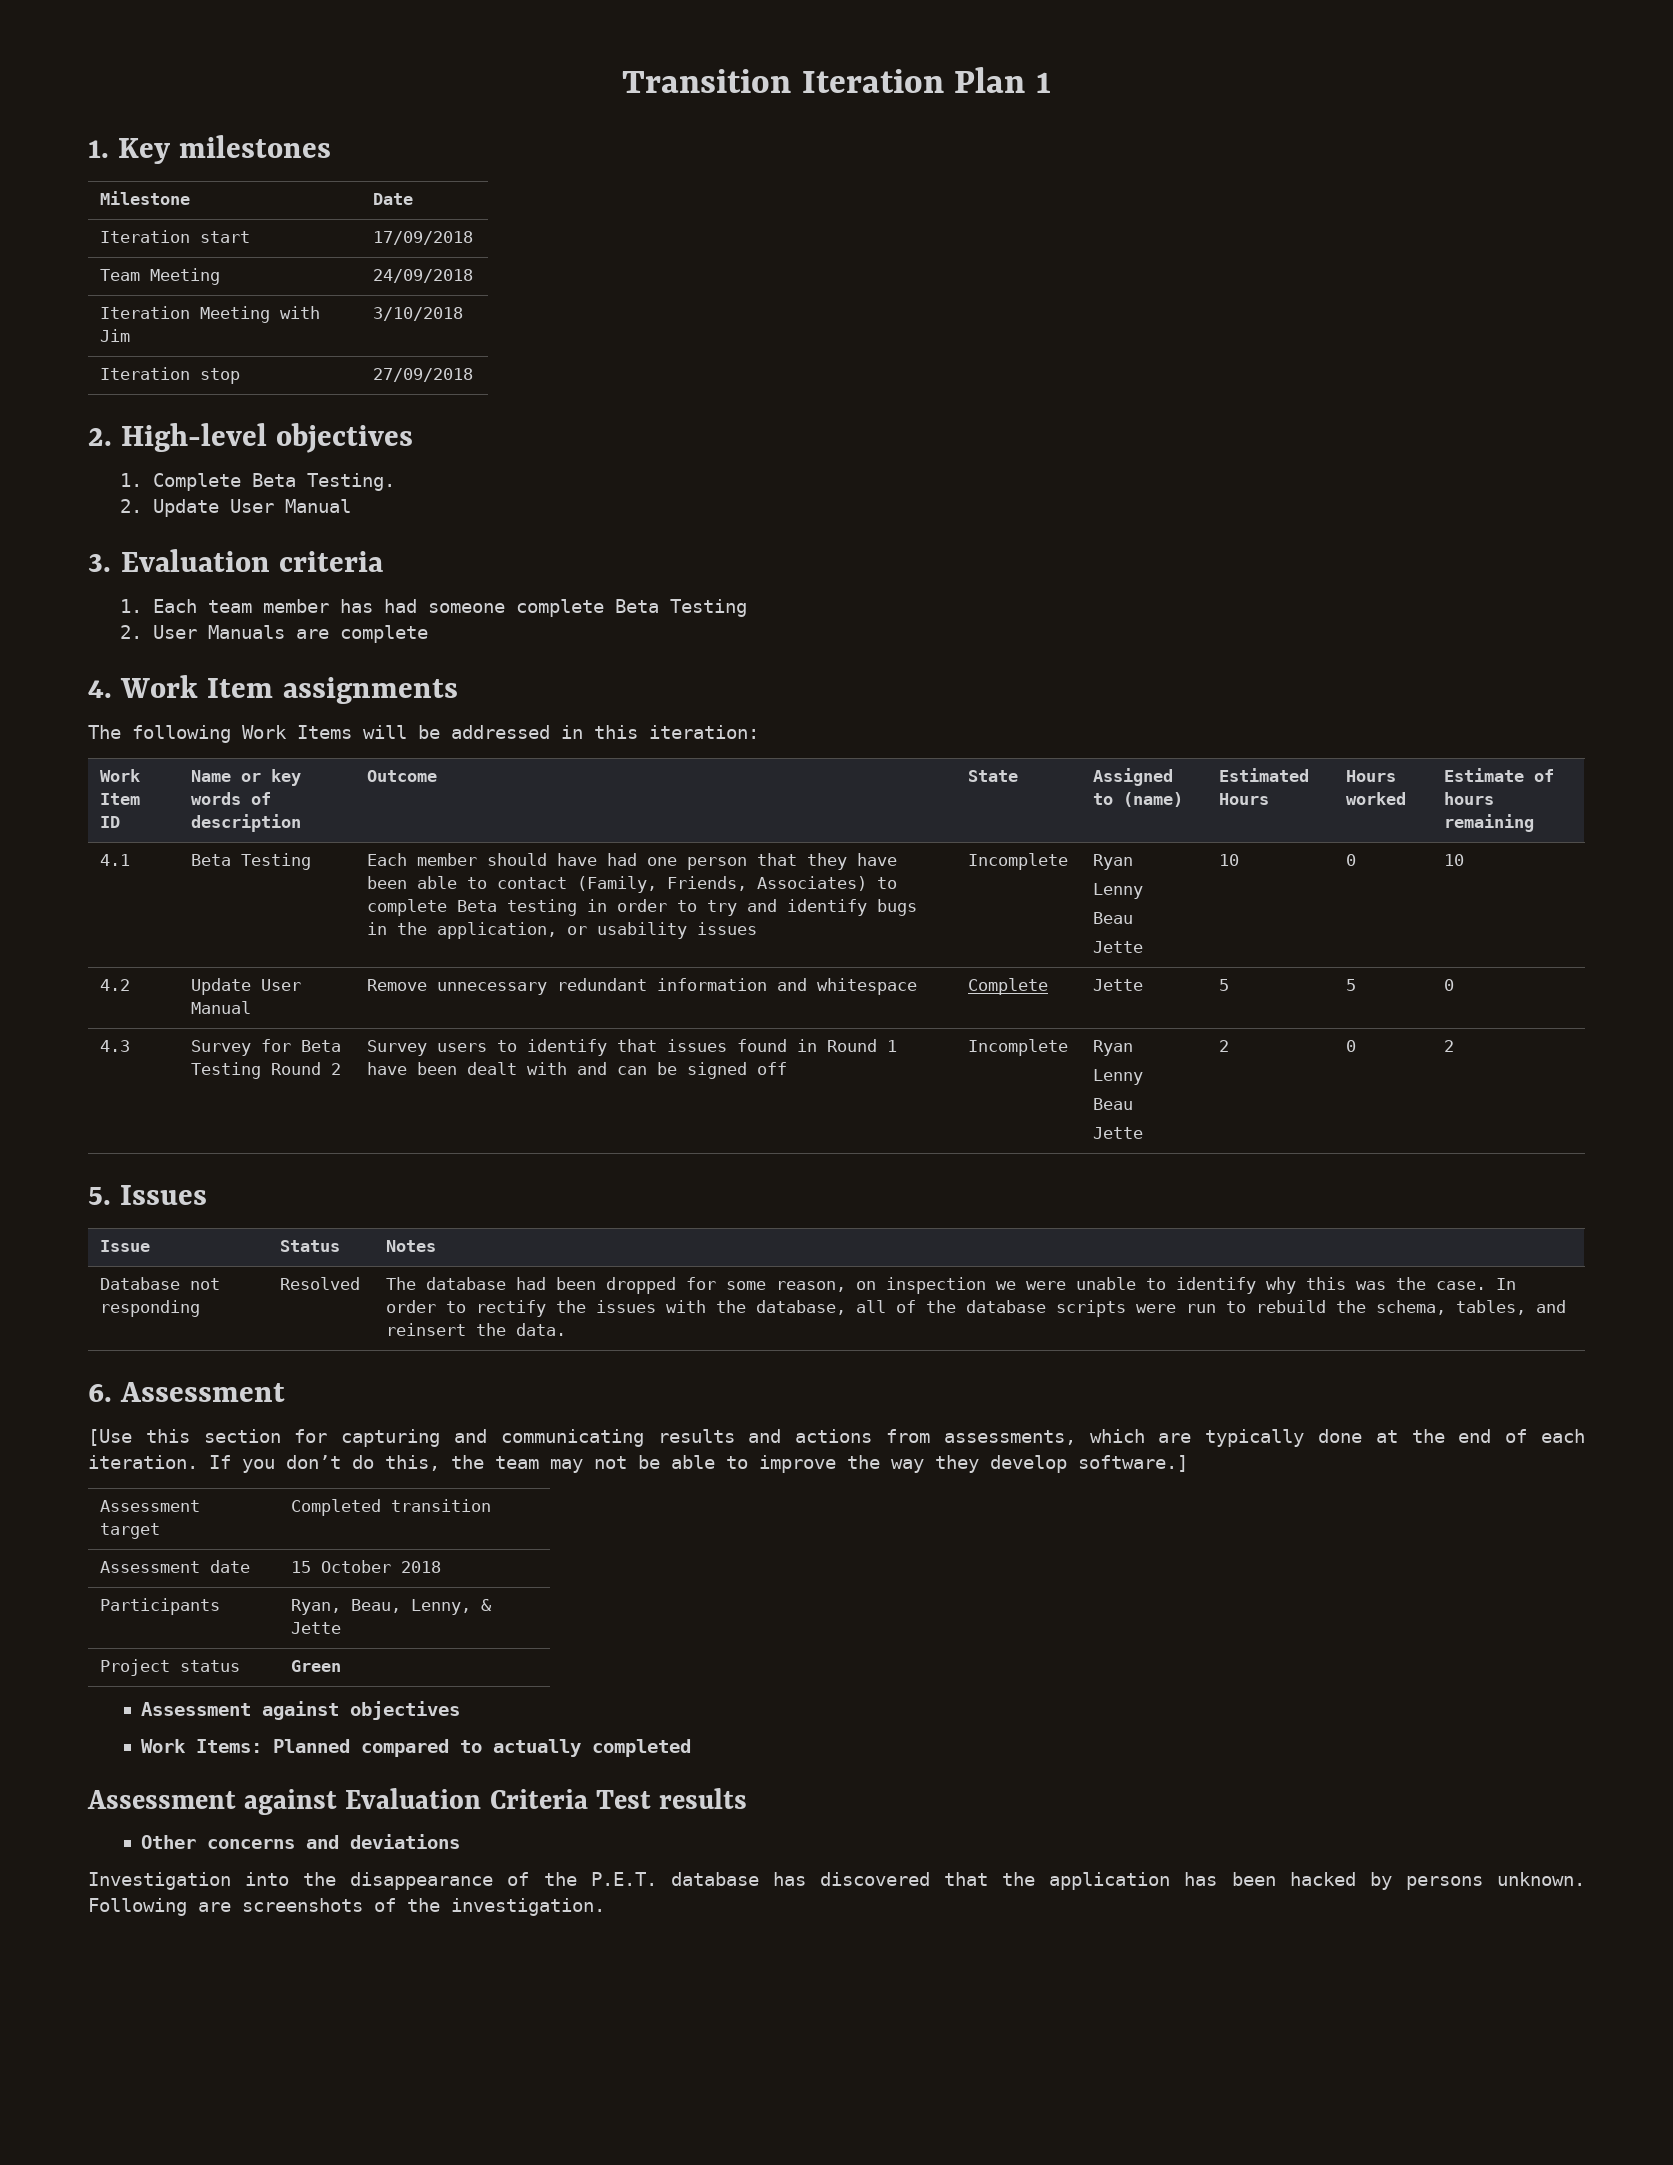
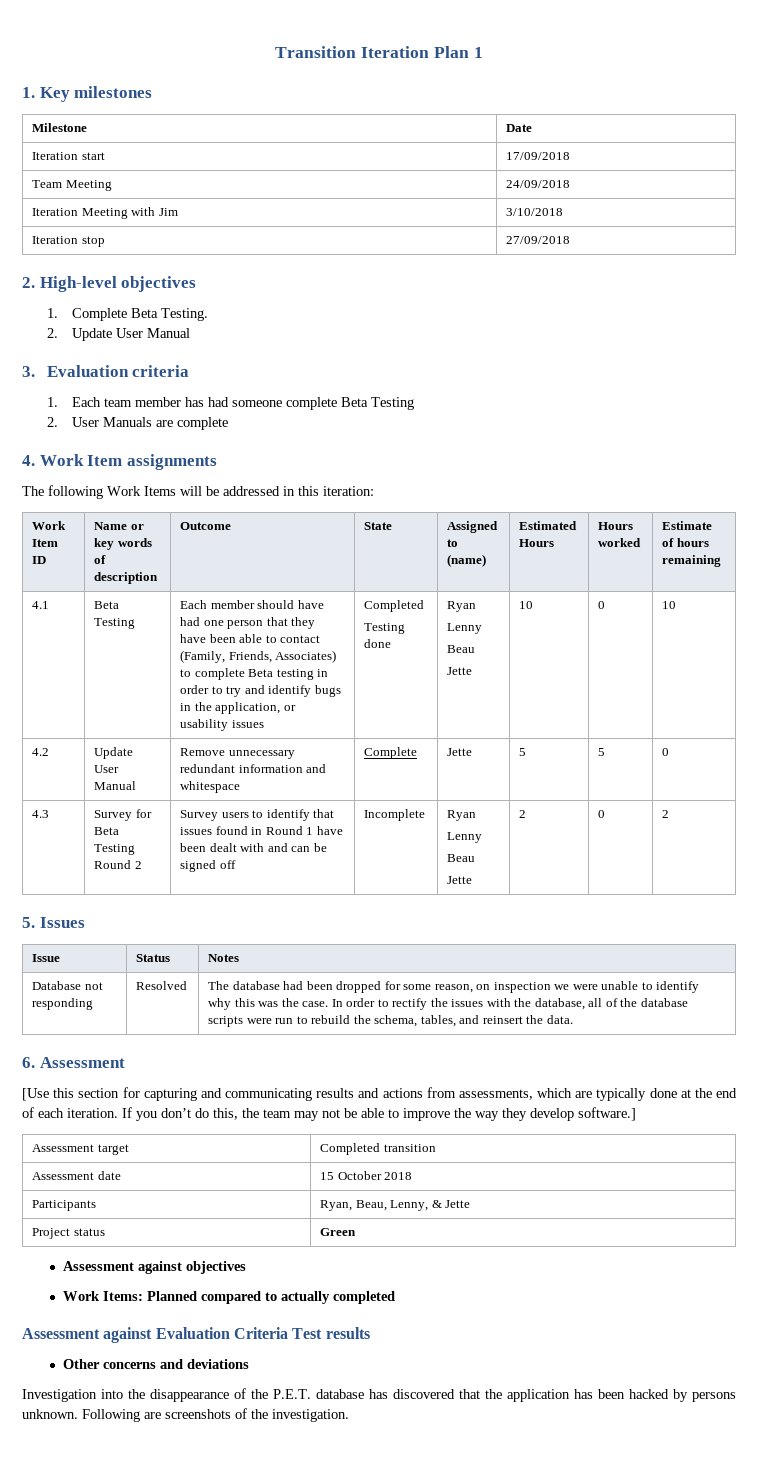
- Each member should have had one person that they have been able to contact (Family, Friends, Associates) to complete Beta testing in order to try and identify bugs in the application, or usability issues | Incomplete
+ Each member should have had one person that they have been able to contact (Family, Friends, Associates) to complete Beta testing in order to try and identify bugs in the application, or usability issues | Completed
+ Testing done

